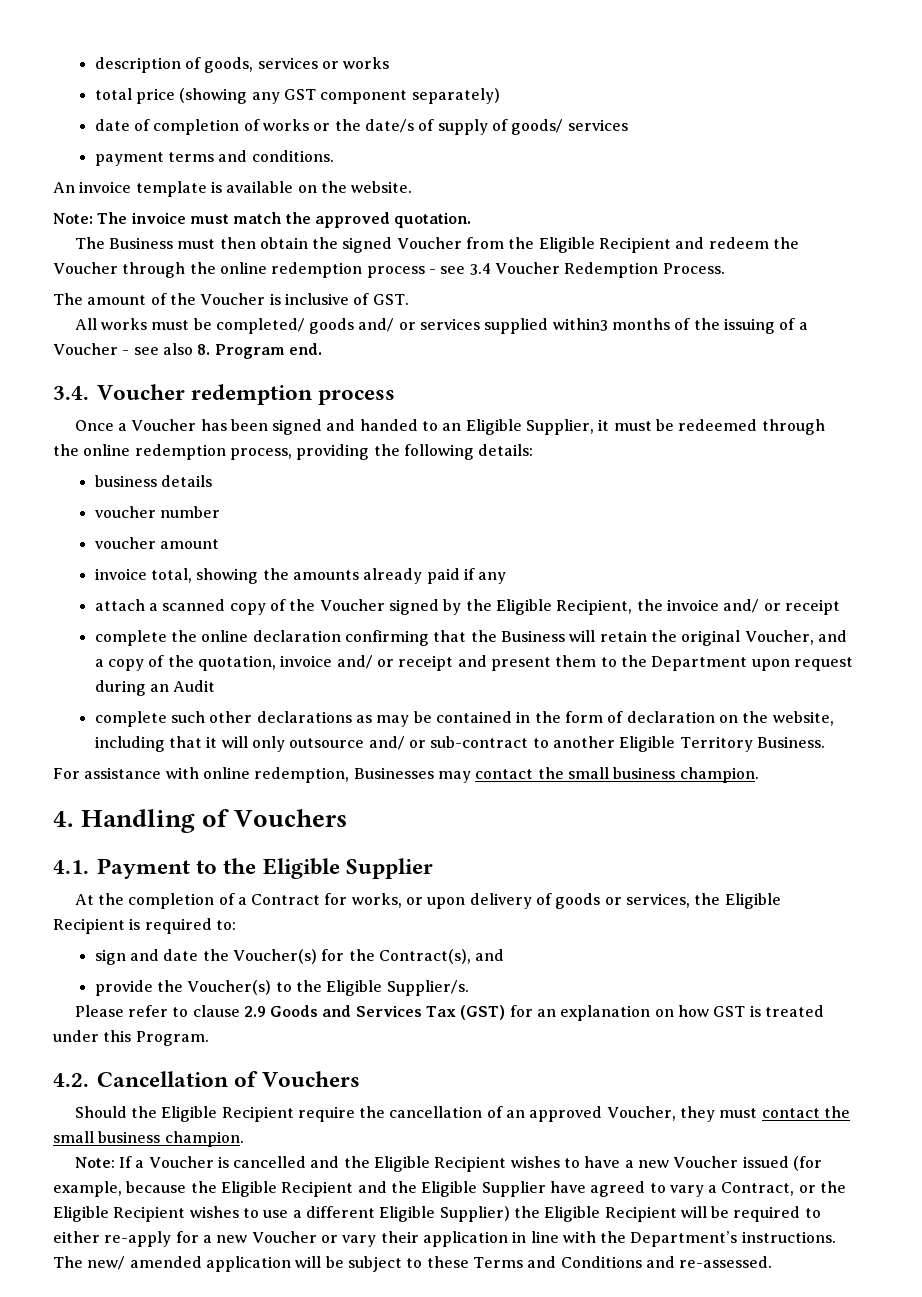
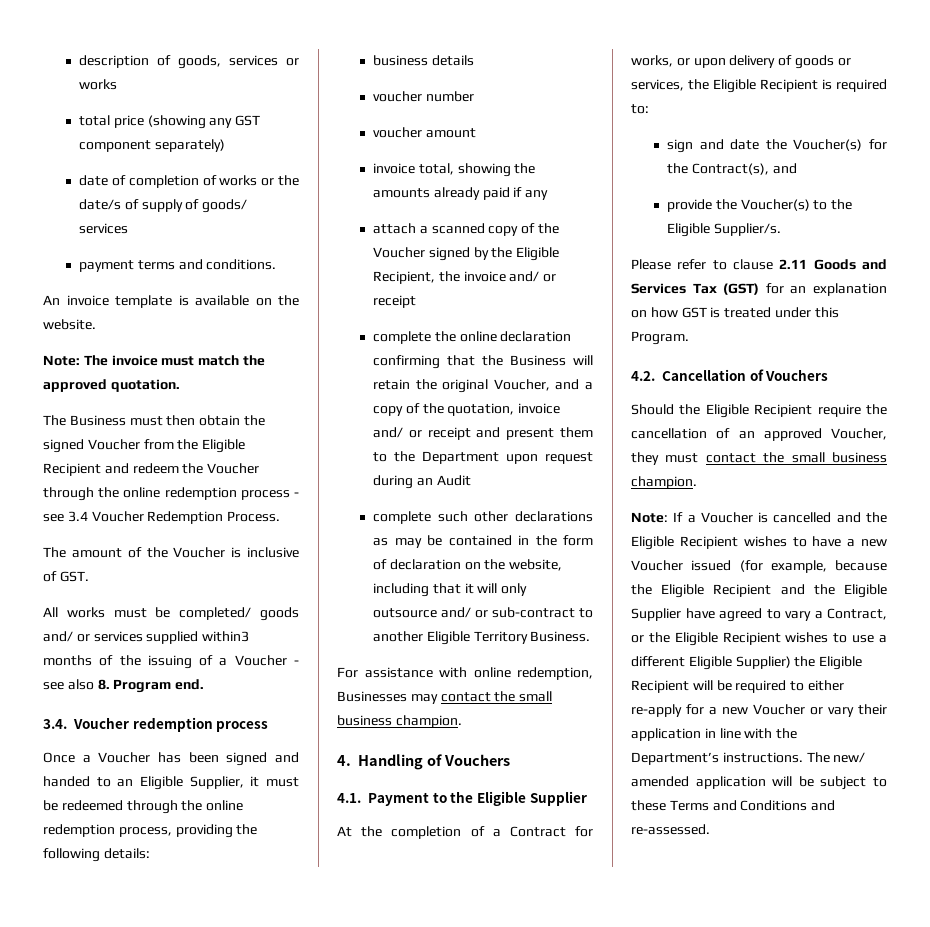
- Please refer to clause 2.9 Goods and Services Tax (GST) for an explanation on how GST is treated under this Program.
+ Please refer to clause 2.11 Goods and Services Tax (GST) for an explanation on how GST is treated under this Program.

